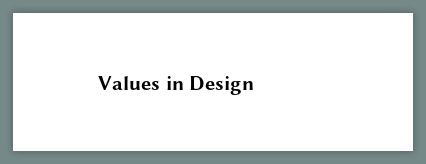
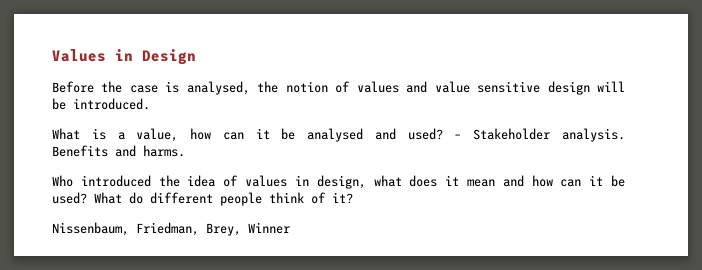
+ Before the case is analysed, the notion of values and value sensitive design will be introduced.
+ What is a value, how can it be analysed and used? – Stakeholder analysis. Benefits and harms.
+ Who introduced the idea of values in design, what does it mean and how can it be used? What do different people think of it?
+ Nissenbaum, Friedman, Brey, Winner

